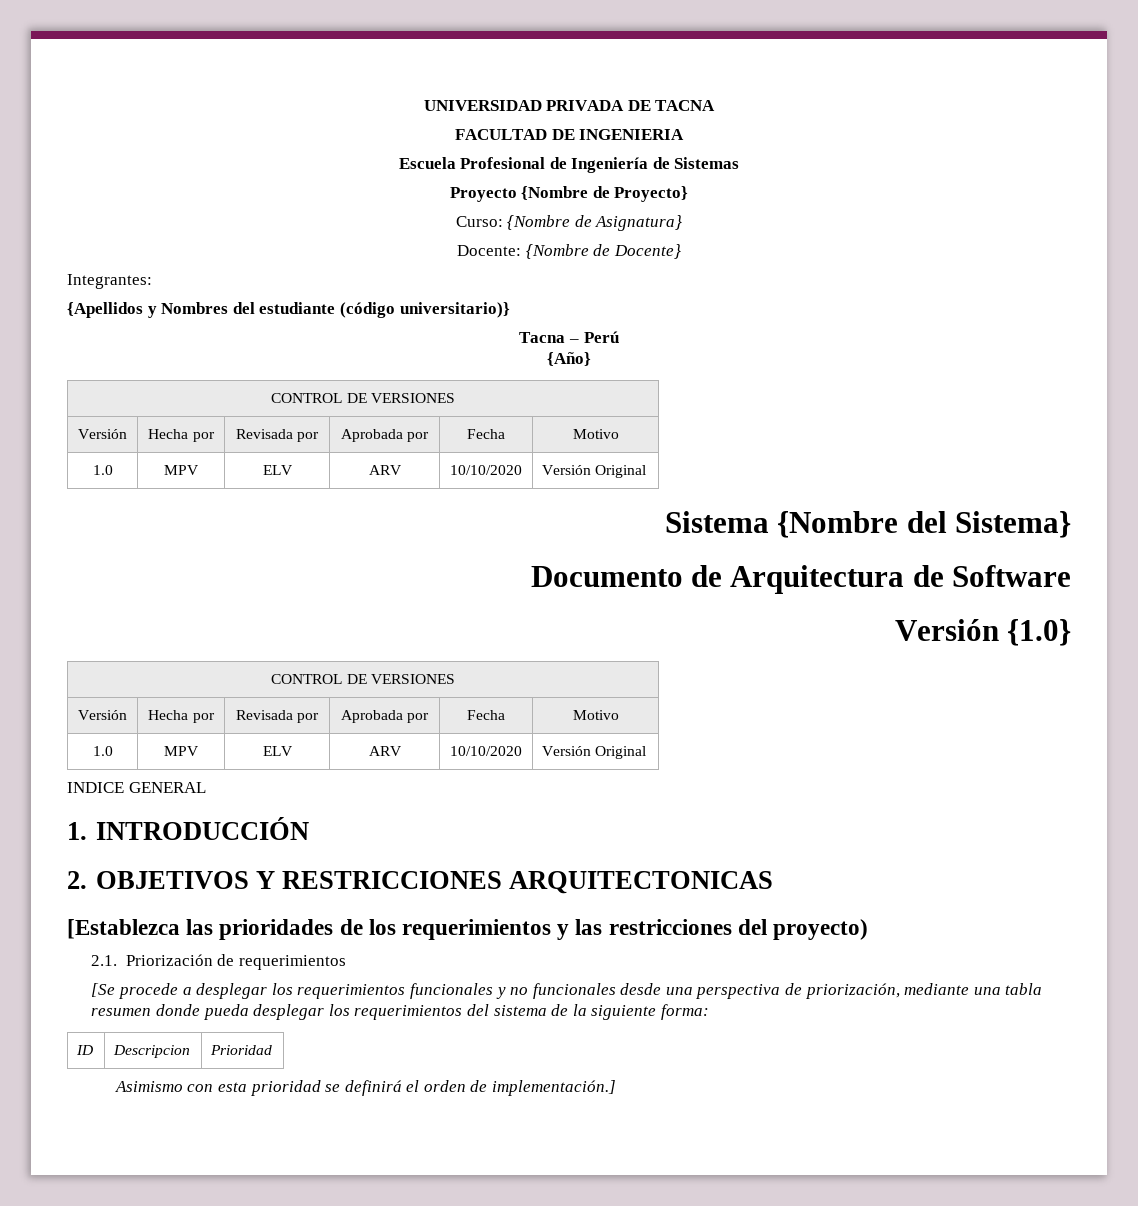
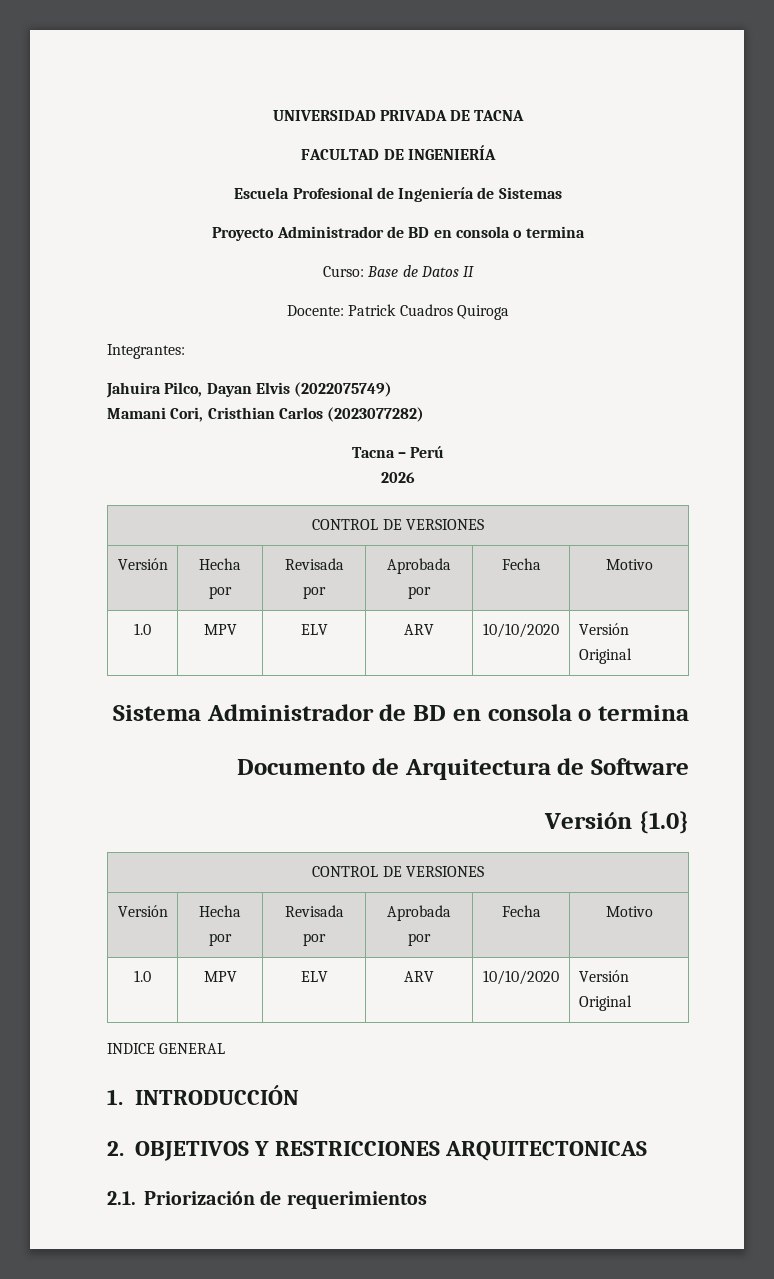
- FACULTAD DE INGENIERIA
+ FACULTAD DE INGENIERÍA
- Proyecto {Nombre de Proyecto}
- Curso: {Nombre de Asignatura}
- Docente: {Nombre de Docente}
+ Proyecto Administrador de BD en consola o termina
+ Curso: Base de Datos II
+ Docente: Patrick Cuadros Quiroga
  Integrantes:
- {Apellidos y Nombres del estudiante (código universitario)}
+ Jahuira Pilco, Dayan Elvis (2022075749)
+ Mamani Cori, Cristhian Carlos (2023077282)
- {Año}
+ 2026
- Sistema {Nombre del Sistema}
+ Sistema Administrador de BD en consola o termina
- [Establezca las prioridades de los requerimientos y las restricciones del proyecto)
  2.1. Priorización de requerimientos
- [Se procede a desplegar los requerimientos funcionales y no funcionales desde una perspectiva de priorización, mediante una tabla resumen donde pueda desplegar los requerimientos del sistema de la siguiente forma:
- ID | Descripcion | Prioridad
- Asimismo con esta prioridad se definirá el orden de implementación.]

